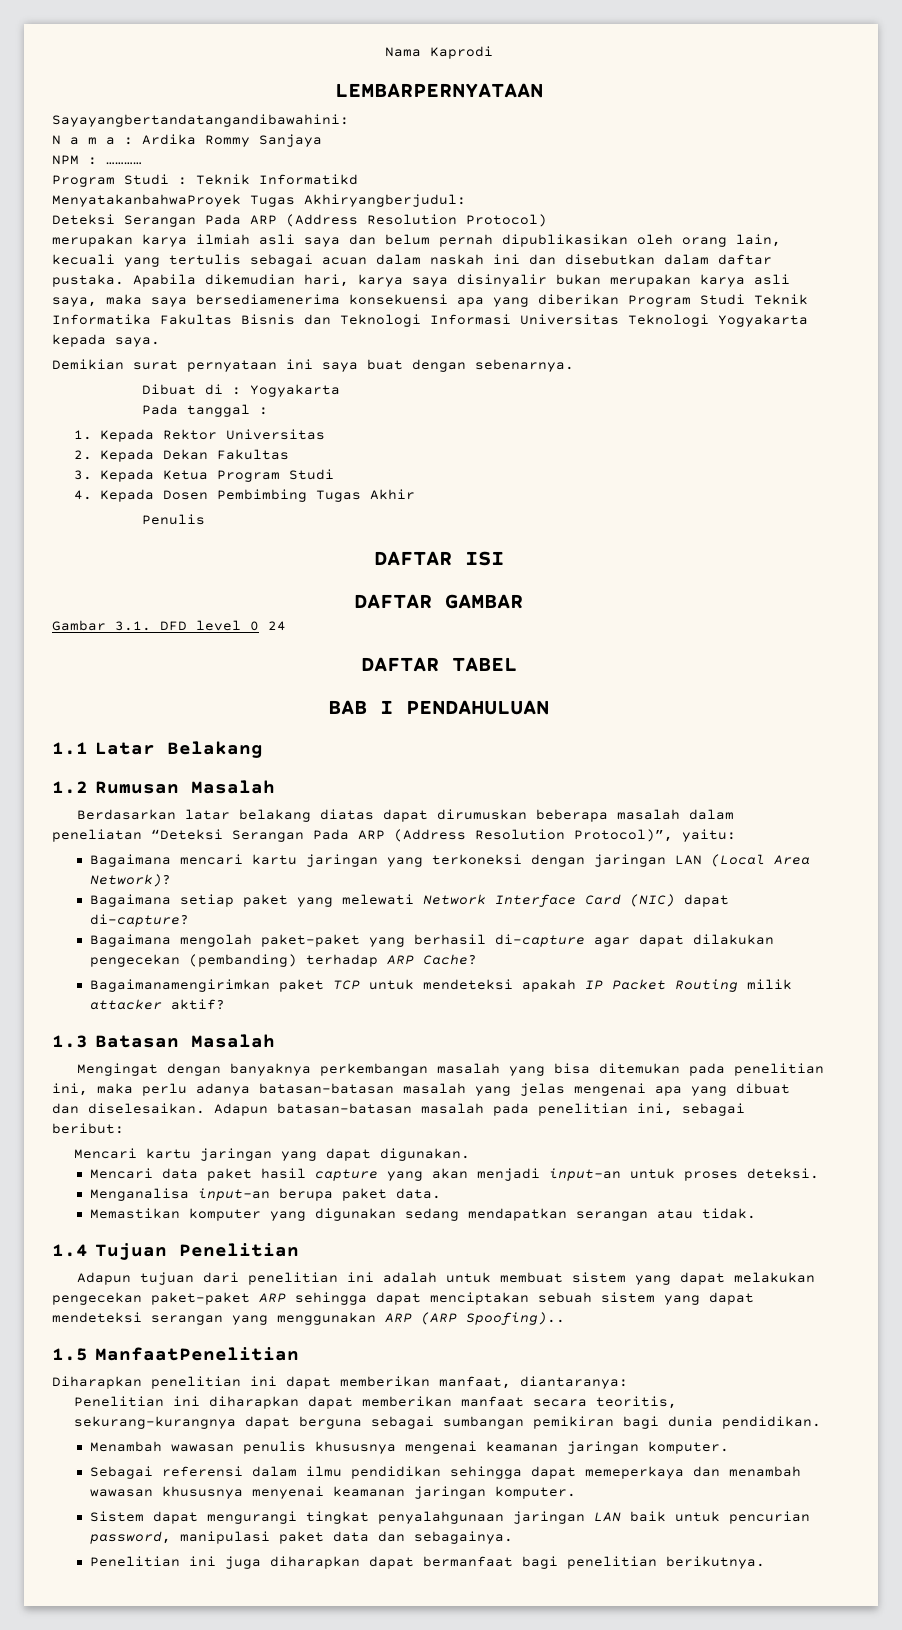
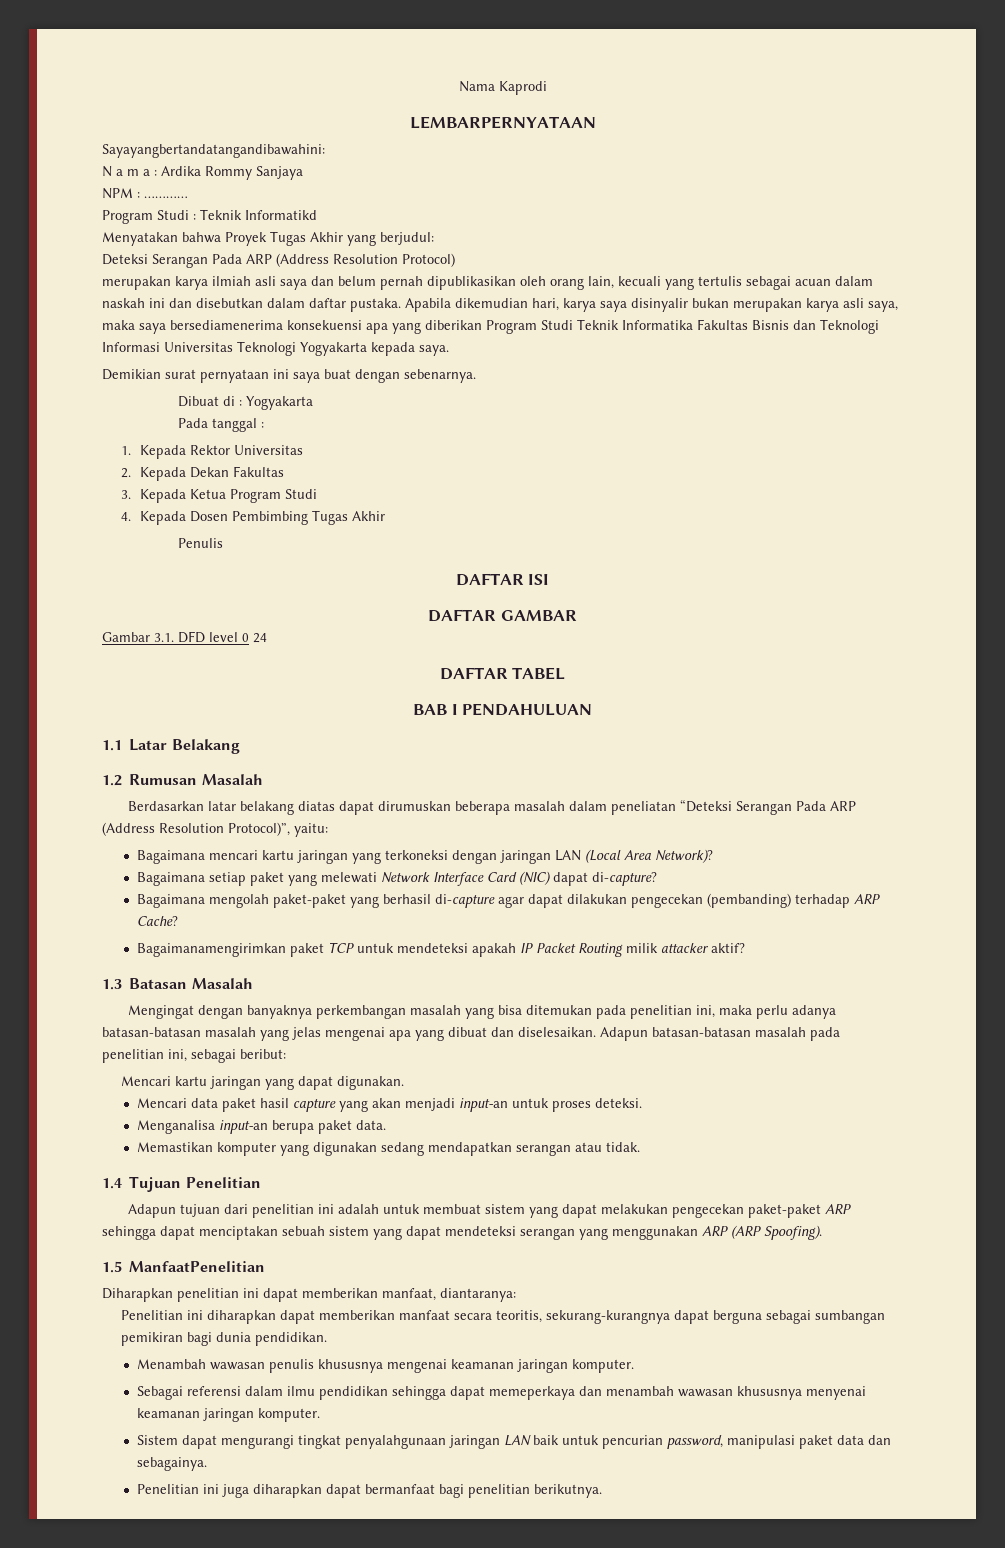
- MenyatakanbahwaProyek Tugas Akhiryangberjudul:
+ Menyatakan bahwa Proyek Tugas Akhir yang berjudul:
- Adapun tujuan dari penelitian ini adalah untuk membuat sistem yang dapat melakukan pengecekan paket-paket ARP sehingga dapat menciptakan sebuah sistem yang dapat mendeteksi serangan yang menggunakan ARP (ARP Spoofing)..
+ Adapun tujuan dari penelitian ini adalah untuk membuat sistem yang dapat melakukan pengecekan paket-paket ARP sehingga dapat menciptakan sebuah sistem yang dapat mendeteksi serangan yang menggunakan ARP (ARP Spoofing).

